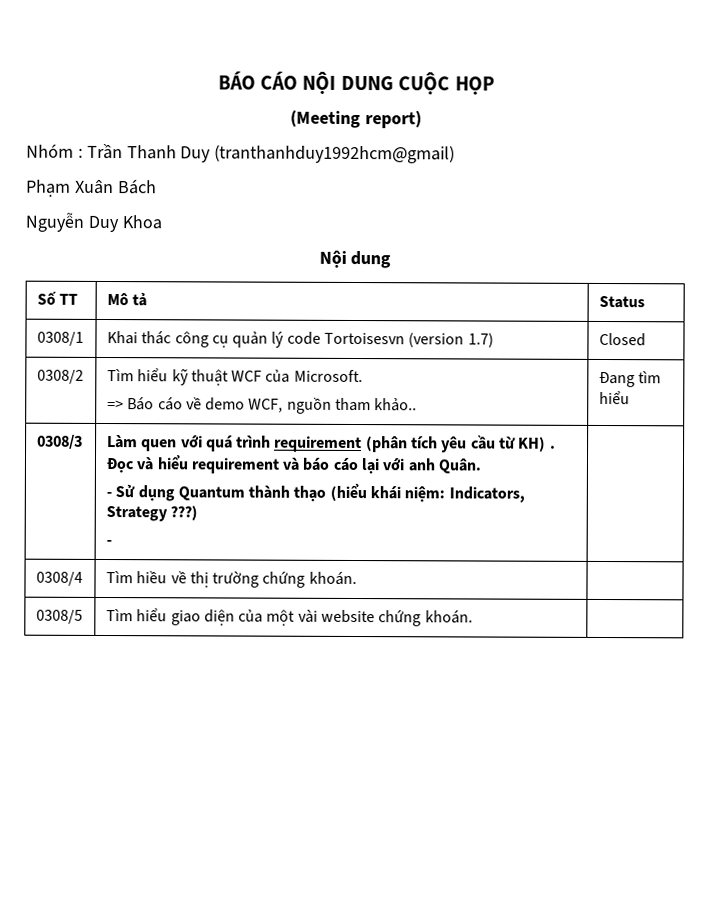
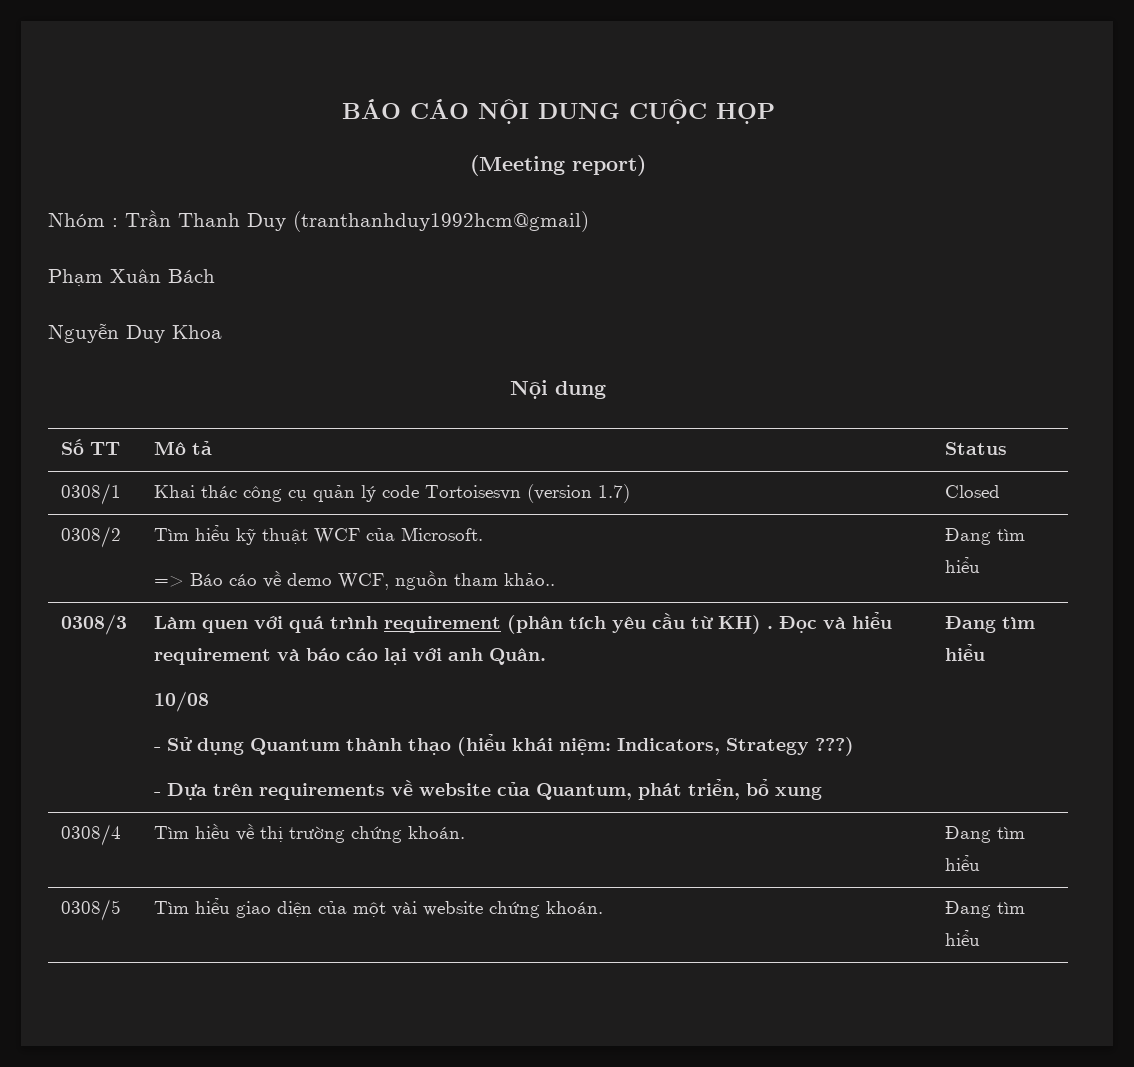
+ 10/08
  - Sử dụng Quantum thành thạo (hiểu khái niệm: Indicators, Strategy ???)
- -
+ - Dựa trên requirements về website của Quantum, phát triển, bổ xung | Đang tìm hiểu
- 0308/4 | Tìm hiều về thị trường chứng khoán. |
+ 0308/4 | Tìm hiều về thị trường chứng khoán. | Đang tìm hiểu
- 0308/5 | Tìm hiểu giao diện của một vài website chứng khoán. |
+ 0308/5 | Tìm hiểu giao diện của một vài website chứng khoán. | Đang tìm hiểu

